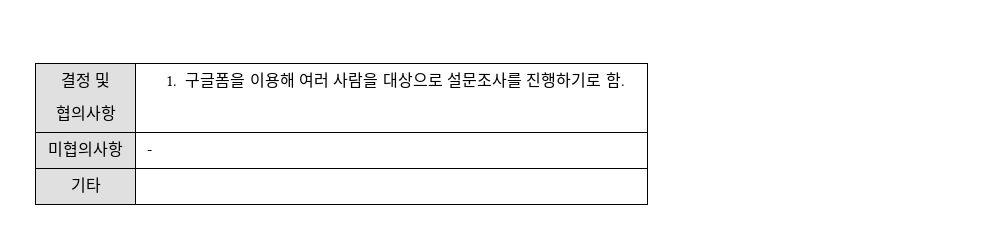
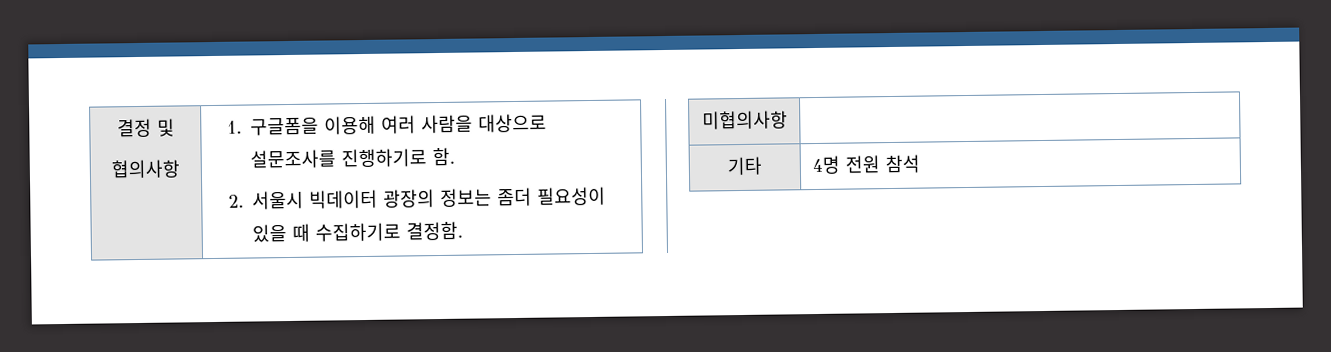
  결정 및
  협의사항 | 1. 구글폼을 이용해 여러 사람을 대상으로 설문조사를 진행하기로 함.
+ 2. 서울시 빅데이터 광장의 정보는 좀더 필요성이 있을 때 수집하기로 결정함.
- 미협의사항 | -
+ 미협의사항 |
- 기타 |
+ 기타 | 4명 전원 참석

